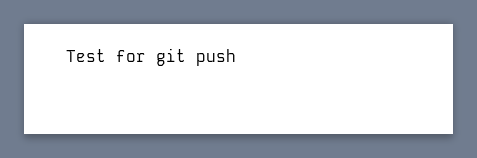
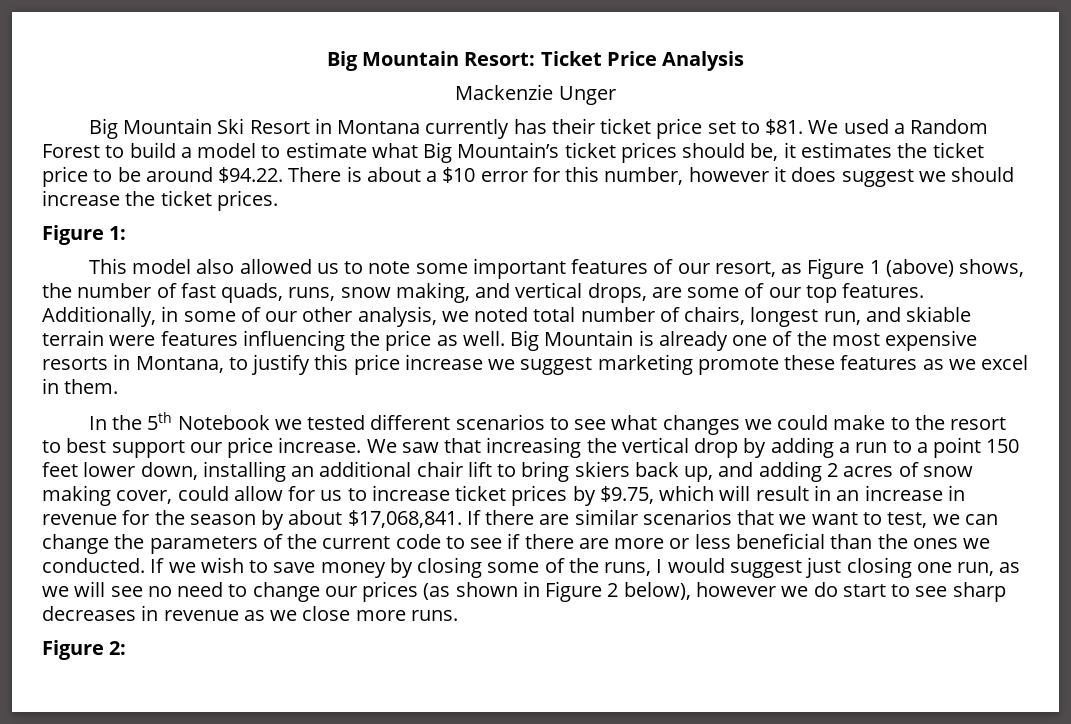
- Test for git push
+ Big Mountain Resort: Ticket Price Analysis
+ Mackenzie Unger
+ Big Mountain Ski Resort in Montana currently has their ticket price set to $81. We used a Random Forest to build a model to estimate what Big Mountain’s ticket prices should be, it estimates the ticket price to be around $94.22. There is about a $10 error for this number, however it does suggest we should increase the ticket prices.
+ Figure 1:
+ This model also allowed us to note some important features of our resort, as Figure 1 (above) shows, the number of fast quads, runs, snow making, and vertical drops, are some of our top features. Additionally, in some of our other analysis, we noted total number of chairs, longest run, and skiable terrain were features influencing the price as well. Big Mountain is already one of the most expensive resorts in Montana, to justify this price increase we suggest marketing promote these features as we excel in them.
+ In the 5th Notebook we tested different scenarios to see what changes we could make to the resort to best support our price increase. We saw that increasing the vertical drop by adding a run to a point 150 feet lower down, installing an additional chair lift to bring skiers back up, and adding 2 acres of snow making cover, could allow for us to increase ticket prices by $9.75, which will result in an increase in revenue for the season by about $17,068,841. If there are similar scenarios that we want to test, we can change the parameters of the current code to see if there are more or less beneficial than the ones we conducted. If we wish to save money by closing some of the runs, I would suggest just closing one run, as we will see no need to change our prices (as shown in Figure 2 below), however we do start to see sharp decreases in revenue as we close more runs.
+ Figure 2:

